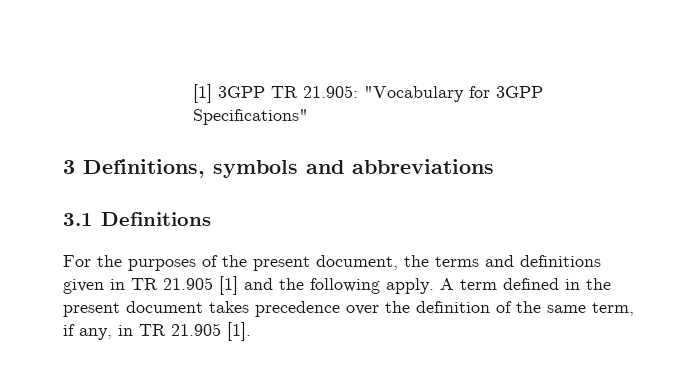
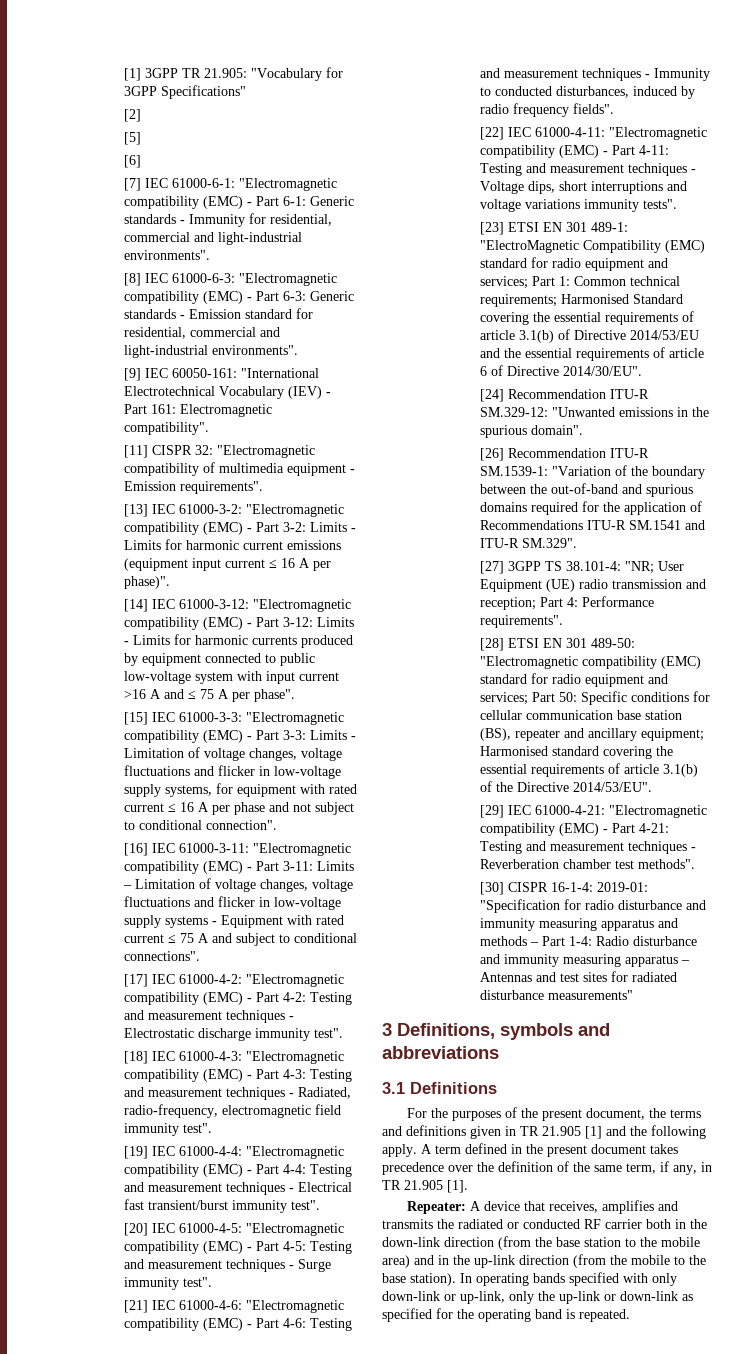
+ [2]
+ [5]
+ [6]
+ [7] IEC 61000-6-1: "Electromagnetic compatibility (EMC) - Part 6-1: Generic standards - Immunity for residential, commercial and light-industrial environments".
+ [8] IEC 61000-6-3: "Electromagnetic compatibility (EMC) - Part 6-3: Generic standards - Emission standard for residential, commercial and light-industrial environments".
+ [9] IEC 60050-161: "International Electrotechnical Vocabulary (IEV) - Part 161: Electromagnetic compatibility".
+ [11] CISPR 32: "Electromagnetic compatibility of multimedia equipment - Emission requirements".
+ [13] IEC 61000-3-2: "Electromagnetic compatibility (EMC) - Part 3-2: Limits - Limits for harmonic current emissions (equipment input current ≤ 16 A per phase)".
+ [14] IEC 61000-3-12: "Electromagnetic compatibility (EMC) - Part 3-12: Limits - Limits for harmonic currents produced by equipment connected to public low-voltage system with input current >16 A and ≤ 75 A per phase".
+ [15] IEC 61000-3-3: "Electromagnetic compatibility (EMC) - Part 3-3: Limits - Limitation of voltage changes, voltage fluctuations and flicker in low-voltage supply systems, for equipment with rated current ≤ 16 A per phase and not subject to conditional connection".
+ [16] IEC 61000-3-11: "Electromagnetic compatibility (EMC) - Part 3-11: Limits – Limitation of voltage changes, voltage fluctuations and flicker in low-voltage supply systems - Equipment with rated current ≤ 75 A and subject to conditional connections".
+ [17] IEC 61000-4-2: "Electromagnetic compatibility (EMC) - Part 4-2: Testing and measurement techniques - Electrostatic discharge immunity test".
+ [18] IEC 61000-4-3: "Electromagnetic compatibility (EMC) - Part 4-3: Testing and measurement techniques - Radiated, radio-frequency, electromagnetic field immunity test".
+ [19] IEC 61000-4-4: "Electromagnetic compatibility (EMC) - Part 4-4: Testing and measurement techniques - Electrical fast transient/burst immunity test".
+ [20] IEC 61000-4-5: "Electromagnetic compatibility (EMC) - Part 4-5: Testing and measurement techniques - Surge immunity test".
+ [21] IEC 61000-4-6: "Electromagnetic compatibility (EMC) - Part 4-6: Testing and measurement techniques - Immunity to conducted disturbances, induced by radio frequency fields".
+ [22] IEC 61000-4-11: "Electromagnetic compatibility (EMC) - Part 4-11: Testing and measurement techniques - Voltage dips, short interruptions and voltage variations immunity tests".
+ [23] ETSI EN 301 489-1: "ElectroMagnetic Compatibility (EMC) standard for radio equipment and services; Part 1: Common technical requirements; Harmonised Standard covering the essential requirements of article 3.1(b) of Directive 2014/53/EU and the essential requirements of article 6 of Directive 2014/30/EU".
+ [24] Recommendation ITU-R SM.329-12: "Unwanted emissions in the spurious domain".
+ [26] Recommendation ITU-R SM.1539-1: "Variation of the boundary between the out-of-band and spurious domains required for the application of Recommendations ITU-R SM.1541 and ITU-R SM.329".
+ [27] 3GPP TS 38.101-4: "NR; User Equipment (UE) radio transmission and reception; Part 4: Performance requirements".
+ [28] ETSI EN 301 489-50: "Electromagnetic compatibility (EMC) standard for radio equipment and services; Part 50: Specific conditions for cellular communication base station (BS), repeater and ancillary equipment; Harmonised standard covering the essential requirements of article 3.1(b) of the Directive 2014/53/EU".
+ [29] IEC 61000-4-21: "Electromagnetic compatibility (EMC) - Part 4-21: Testing and measurement techniques - Reverberation chamber test methods".
+ [30] CISPR 16-1-4: 2019-01: "Specification for radio disturbance and immunity measuring apparatus and methods – Part 1-4: Radio disturbance and immunity measuring apparatus – Antennas and test sites for radiated disturbance measurements"
+ Repeater: A device that receives, amplifies and transmits the radiated or conducted RF carrier both in the down-link direction (from the base station to the mobile area) and in the up-link direction (from the mobile to the base station). In operating bands specified with only down-link or up-link, only the up-link or down-link as specified for the operating band is repeated.

